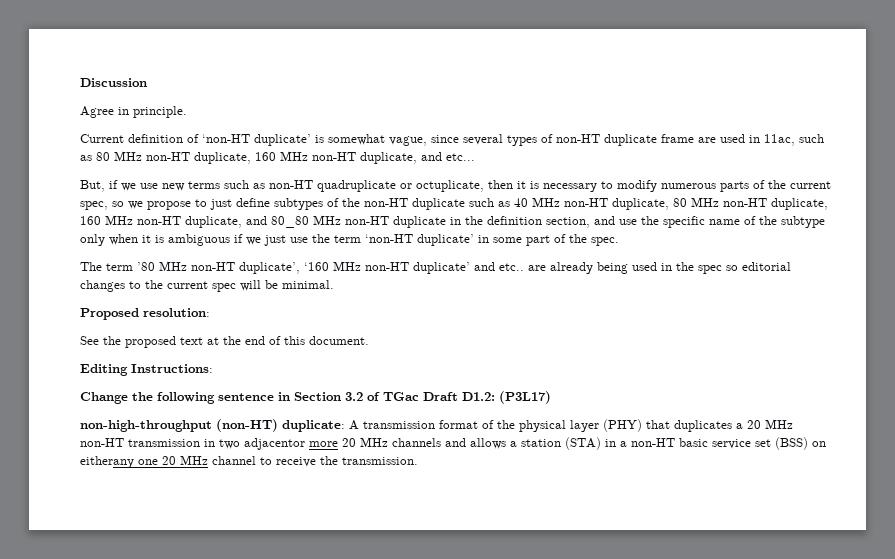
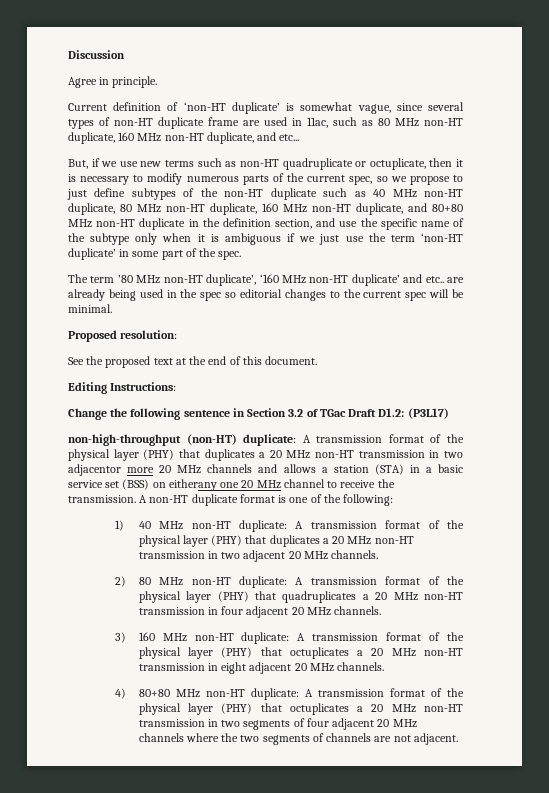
- But, if we use new terms such as non-HT quadruplicate or octuplicate, then it is necessary to modify numerous parts of the current spec, so we propose to just define subtypes of the non-HT duplicate such as 40 MHz non-HT duplicate, 80 MHz non-HT duplicate, 160 MHz non-HT duplicate, and 80_80 MHz non-HT duplicate in the definition section, and use the specific name of the subtype only when it is ambiguous if we just use the term ‘non-HT duplicate’ in some part of the spec.
+ But, if we use new terms such as non-HT quadruplicate or octuplicate, then it is necessary to modify numerous parts of the current spec, so we propose to just define subtypes of the non-HT duplicate such as 40 MHz non-HT duplicate, 80 MHz non-HT duplicate, 160 MHz non-HT duplicate, and 80+80 MHz non-HT duplicate in the definition section, and use the specific name of the subtype only when it is ambiguous if we just use the term ‘non-HT duplicate’ in some part of the spec.
- non-high-throughput (non-HT) duplicate: A transmission format of the physical layer (PHY) that duplicates a 20 MHz non-HT transmission in two adjacentor more 20 MHz channels and allows a station (STA) in a non-HT basic service set (BSS) on eitherany one 20 MHz channel to receive the transmission.
+ non-high-throughput (non-HT) duplicate: A transmission format of the physical layer (PHY) that duplicates a 20 MHz non-HT transmission in two adjacentor more 20 MHz channels and allows a station (STA) in a basic service set (BSS) on eitherany one 20 MHz channel to receive the transmission.
+ A non-HT duplicate format is one of the following:
+ 1) 40 MHz non-HT duplicate: A transmission format of the physical layer (PHY) that duplicates a 20 MHz non-HT transmission in two adjacent 20 MHz channels.
+ 2) 80 MHz non-HT duplicate: A transmission format of the physical layer (PHY) that quadruplicates a 20 MHz non-HT transmission in four adjacent 20 MHz channels.
+ 3) 160 MHz non-HT duplicate: A transmission format of the physical layer (PHY) that octuplicates a 20 MHz non-HT transmission in eight adjacent 20 MHz channels.
+ 4) 80+80 MHz non-HT duplicate: A transmission format of the physical layer (PHY) that octuplicates a 20 MHz non-HT transmission in two segments of four adjacent 20 MHz channels where the two segments of channels are not adjacent.

